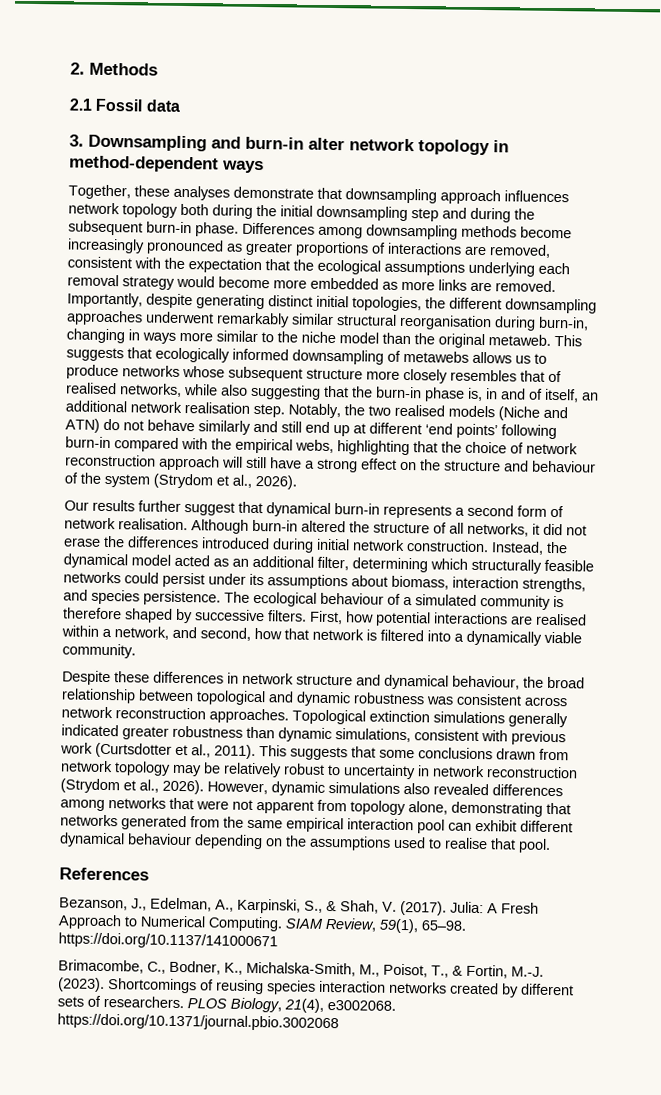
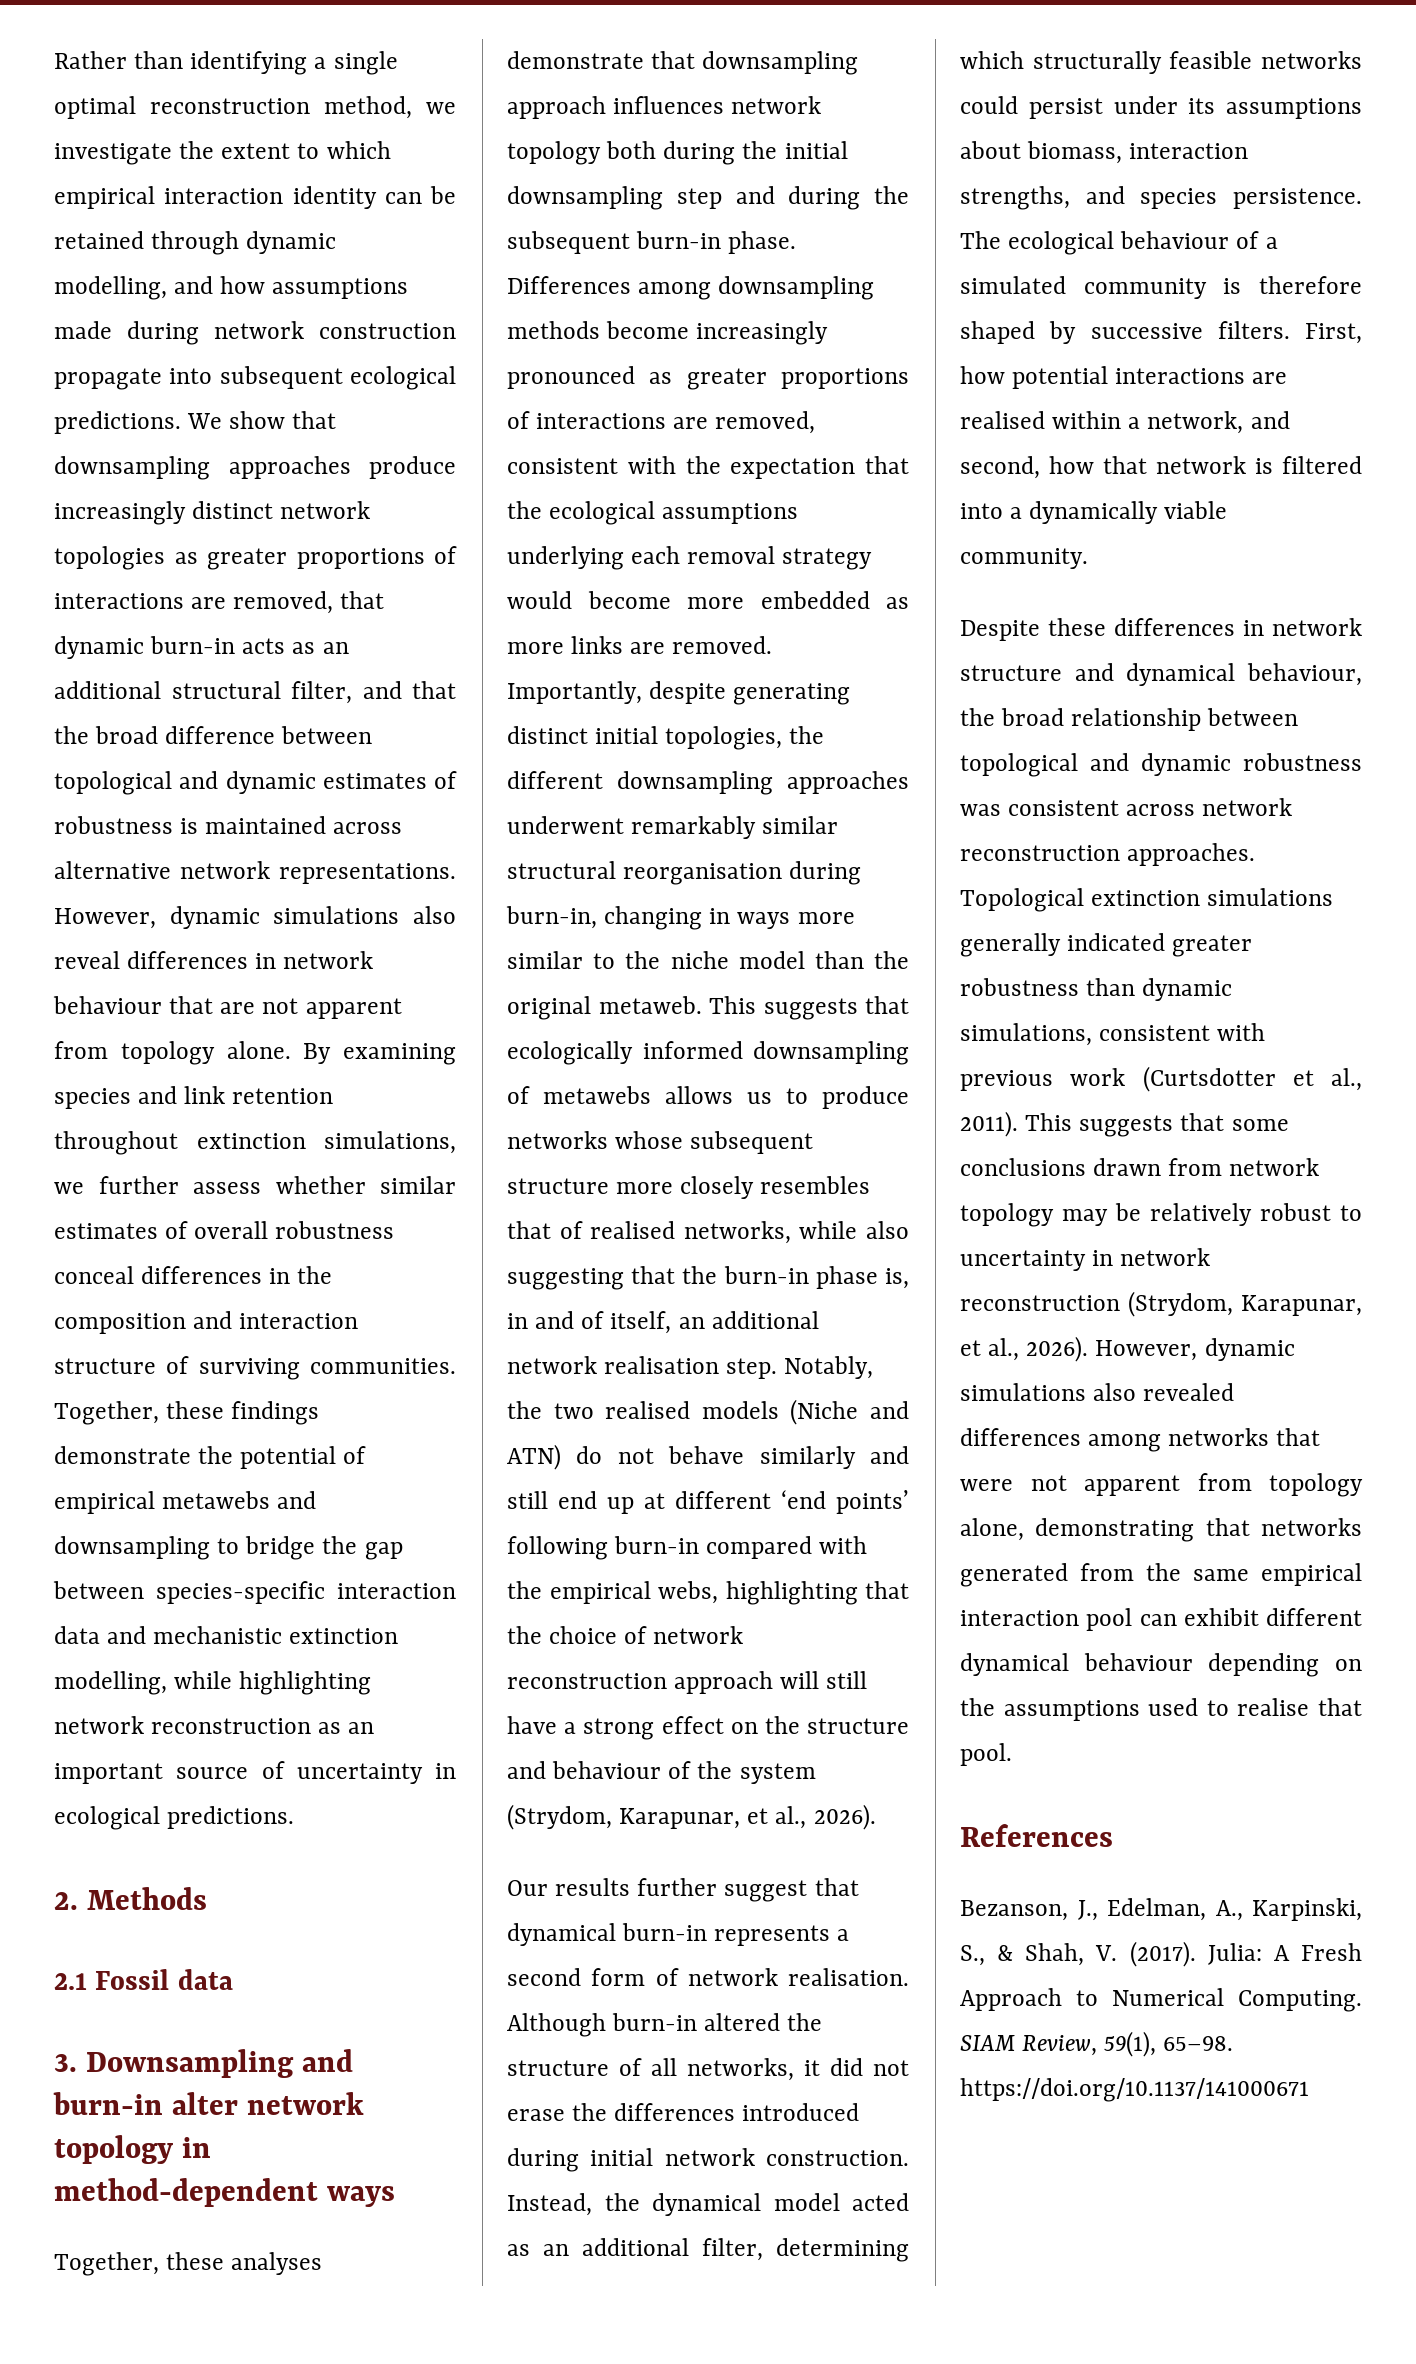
+ Rather than identifying a single optimal reconstruction method, we investigate the extent to which empirical interaction identity can be retained through dynamic modelling, and how assumptions made during network construction propagate into subsequent ecological predictions. We show that downsampling approaches produce increasingly distinct network topologies as greater proportions of interactions are removed, that dynamic burn-in acts as an additional structural filter, and that the broad difference between topological and dynamic estimates of robustness is maintained across alternative network representations. However, dynamic simulations also reveal differences in network behaviour that are not apparent from topology alone. By examining species and link retention throughout extinction simulations, we further assess whether similar estimates of overall robustness conceal differences in the composition and interaction structure of surviving communities. Together, these findings demonstrate the potential of empirical metawebs and downsampling to bridge the gap between species-specific interaction data and mechanistic extinction modelling, while highlighting network reconstruction as an important source of uncertainty in ecological predictions.
- Notably, the two realised models (Niche and ATN) do not behave similarly and still end up at different ‘end points’ following burn-in compared with the empirical webs, highlighting that the choice of network reconstruction approach will still have a strong effect on the structure and behaviour of the system (Strydom et al., 2026).
+ Notably, the two realised models (Niche and ATN) do not behave similarly and still end up at different ‘end points’ following burn-in compared with the empirical webs, highlighting that the choice of network reconstruction approach will still have a strong effect on the structure and behaviour of the system (Strydom, Karapunar, et al., 2026).
- This suggests that some conclusions drawn from network topology may be relatively robust to uncertainty in network reconstruction (Strydom et al., 2026).
+ This suggests that some conclusions drawn from network topology may be relatively robust to uncertainty in network reconstruction (Strydom, Karapunar, et al., 2026).
- Brimacombe, C., Bodner, K., Michalska-Smith, M., Poisot, T., & Fortin, M.-J. (2023). Shortcomings of reusing species interaction networks created by different sets of researchers. PLOS Biology, 21(4), e3002068. https://doi.org/10.1371/journal.pbio.3002068

